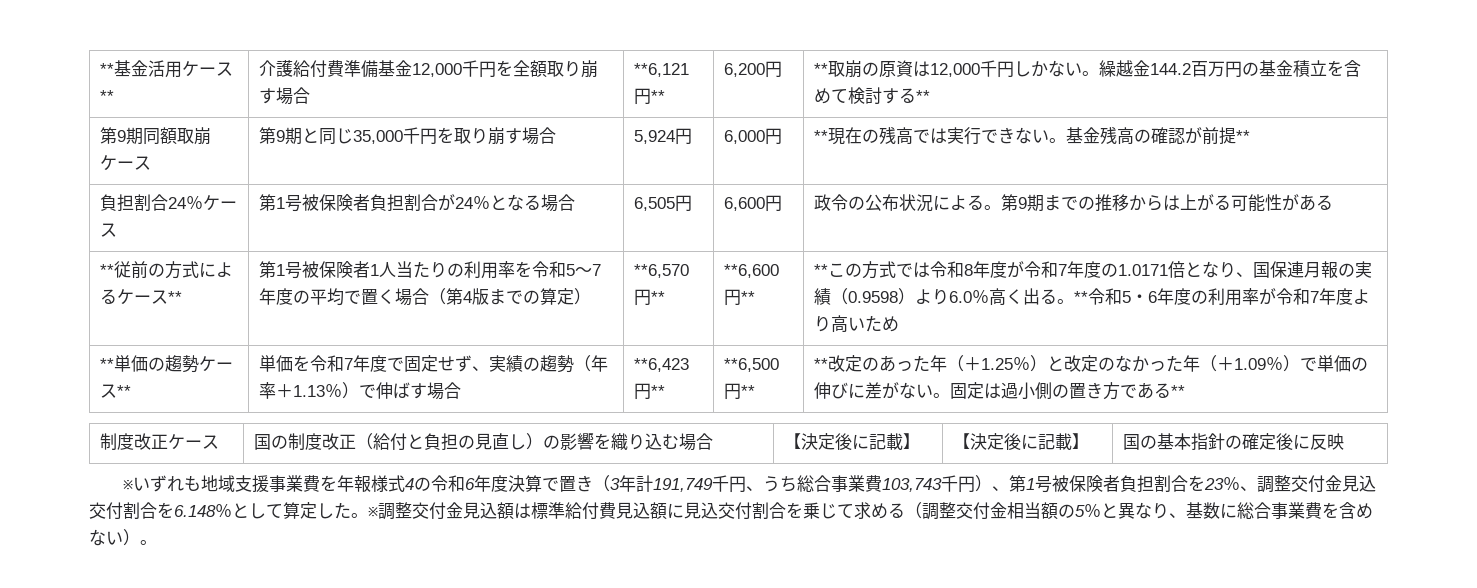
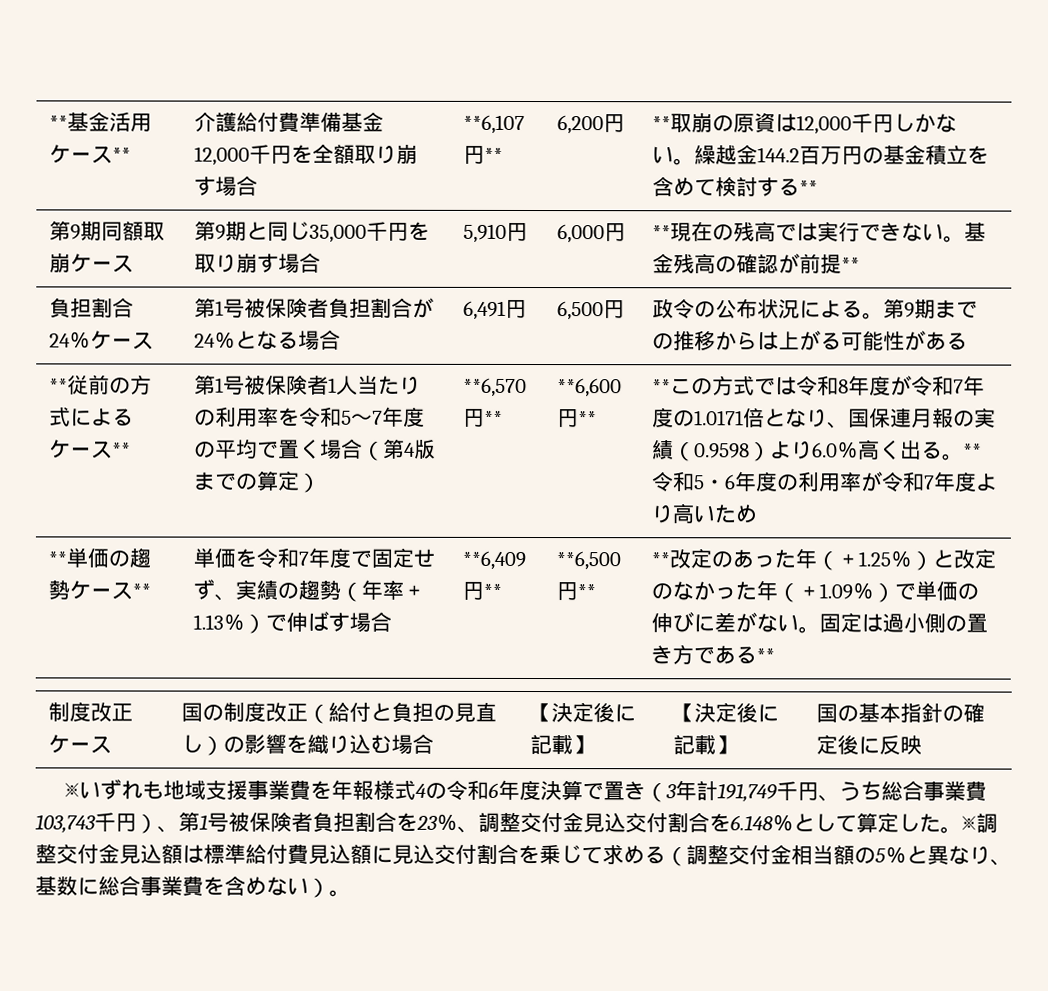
- **6,121円**
+ **6,107円**
- 第9期同額取崩ケース | 第9期と同じ35,000千円を取り崩す場合 | 5,924円 | 6,000円 | **現在の残高では実行できない。基金残高の確認が前提**
+ 第9期同額取崩ケース | 第9期と同じ35,000千円を取り崩す場合 | 5,910円 | 6,000円 | **現在の残高では実行できない。基金残高の確認が前提**
- 負担割合24％ケース | 第1号被保険者負担割合が24％となる場合 | 6,505円 | 6,600円 | 政令の公布状況による。第9期までの推移からは上がる可能性がある
+ 負担割合24％ケース | 第1号被保険者負担割合が24％となる場合 | 6,491円 | 6,500円 | 政令の公布状況による。第9期までの推移からは上がる可能性がある
- **6,423円**
+ **6,409円**

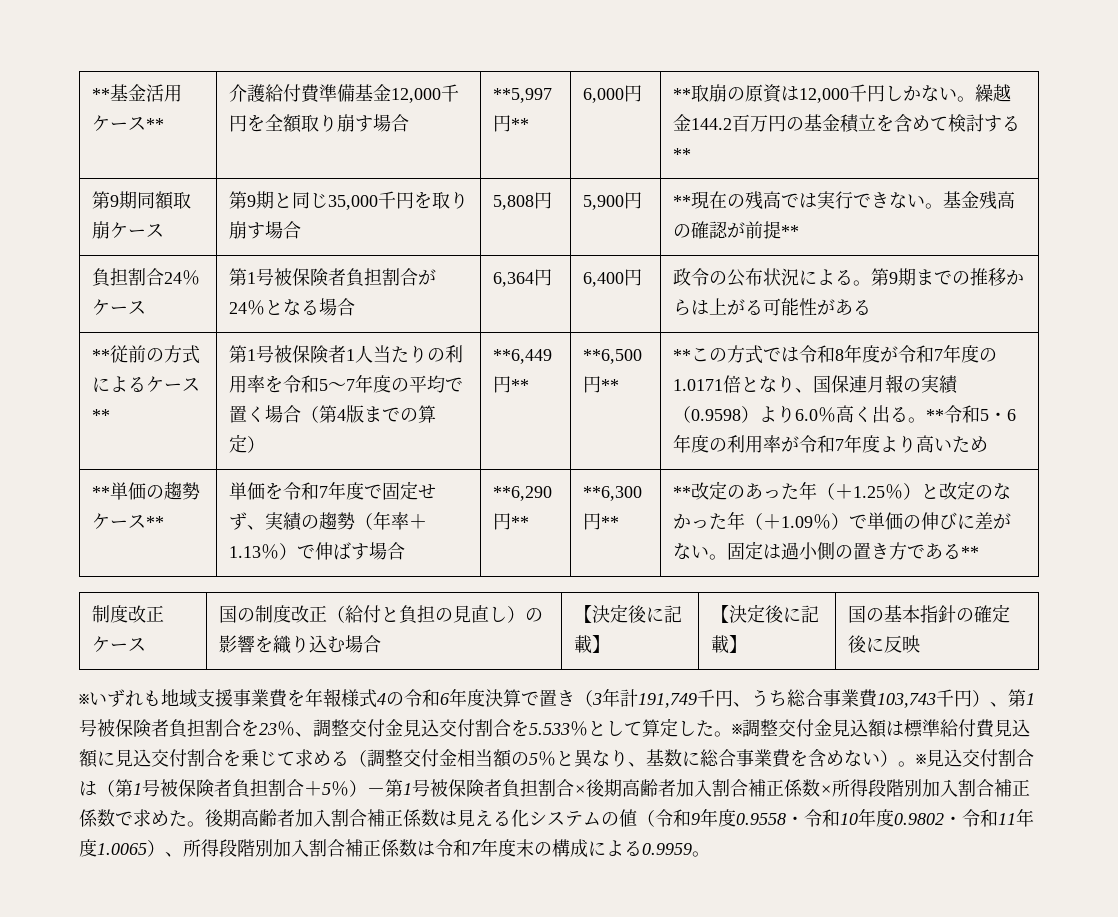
- **6,107円** | 6,200円
+ **5,997円** | 6,000円
- 第9期同額取崩ケース | 第9期と同じ35,000千円を取り崩す場合 | 5,910円 | 6,000円 | **現在の残高では実行できない。基金残高の確認が前提**
+ 第9期同額取崩ケース | 第9期と同じ35,000千円を取り崩す場合 | 5,808円 | 5,900円 | **現在の残高では実行できない。基金残高の確認が前提**
- 負担割合24％ケース | 第1号被保険者負担割合が24％となる場合 | 6,491円 | 6,500円 | 政令の公布状況による。第9期までの推移からは上がる可能性がある
+ 負担割合24％ケース | 第1号被保険者負担割合が24％となる場合 | 6,364円 | 6,400円 | 政令の公布状況による。第9期までの推移からは上がる可能性がある
- **6,570円** | **6,600円**
+ **6,449円** | **6,500円**
- **6,409円** | **6,500円**
+ **6,290円** | **6,300円**
- ※いずれも地域支援事業費を年報様式4の令和6年度決算で置き（3年計191,749千円、うち総合事業費103,743千円）、第1号被保険者負担割合を23％、調整交付金見込交付割合を6.148％として算定した。
+ ※いずれも地域支援事業費を年報様式4の令和6年度決算で置き（3年計191,749千円、うち総合事業費103,743千円）、第1号被保険者負担割合を23％、調整交付金見込交付割合を5.533％として算定した。
+ ※見込交付割合は（第1号被保険者負担割合＋5％）－第1号被保険者負担割合×後期高齢者加入割合補正係数×所得段階別加入割合補正係数で求めた。後期高齢者加入割合補正係数は見える化システムの値（令和9年度0.9558・令和10年度0.9802・令和11年度1.0065）、所得段階別加入割合補正係数は令和7年度末の構成による0.9959。

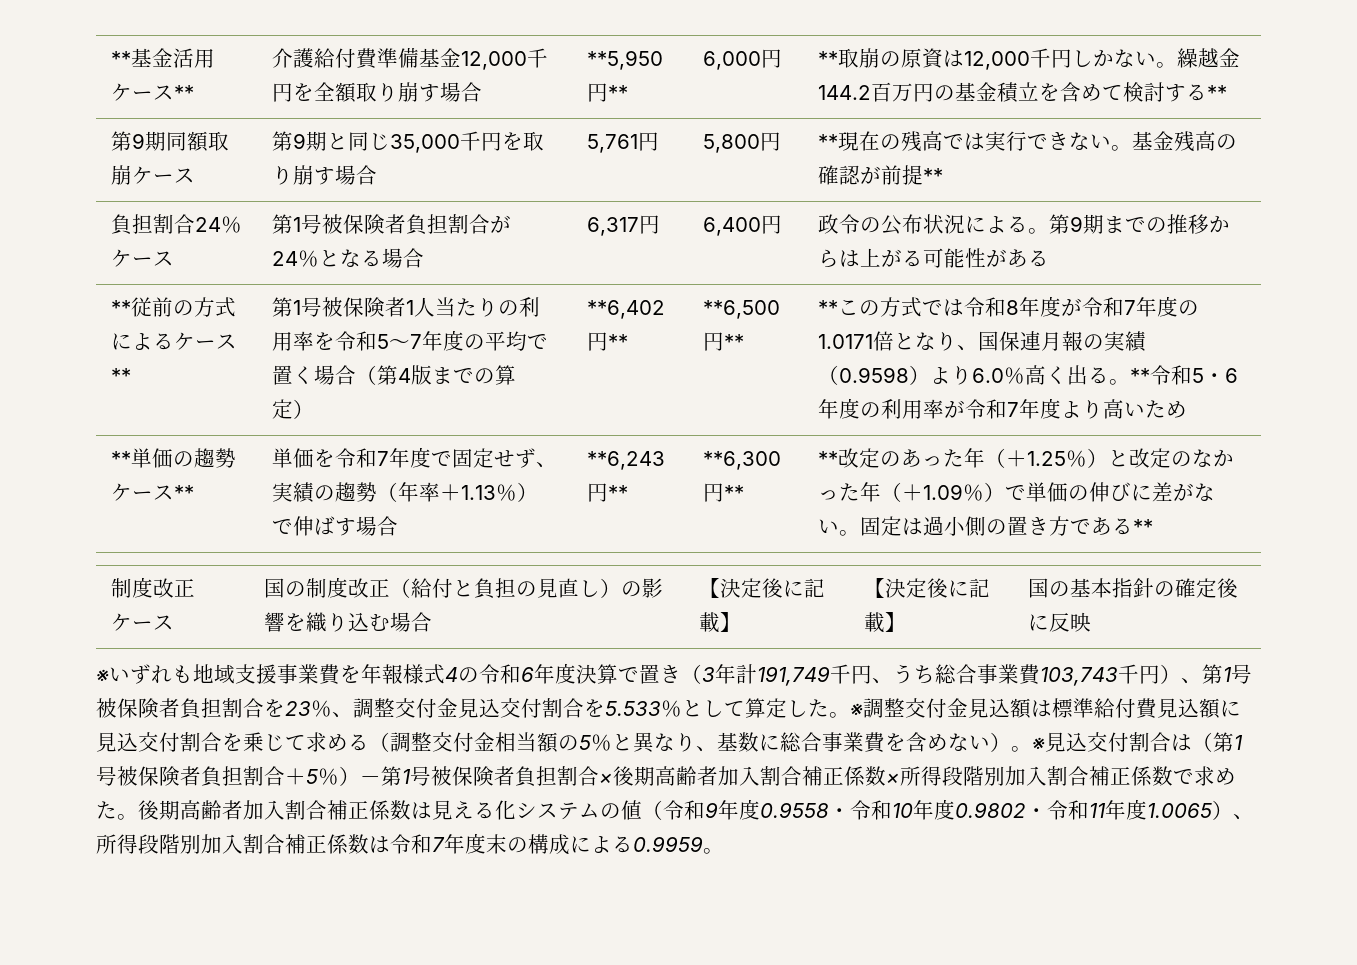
- **5,997円**
+ **5,950円**
- 第9期同額取崩ケース | 第9期と同じ35,000千円を取り崩す場合 | 5,808円 | 5,900円 | **現在の残高では実行できない。基金残高の確認が前提**
+ 第9期同額取崩ケース | 第9期と同じ35,000千円を取り崩す場合 | 5,761円 | 5,800円 | **現在の残高では実行できない。基金残高の確認が前提**
- 負担割合24％ケース | 第1号被保険者負担割合が24％となる場合 | 6,364円 | 6,400円 | 政令の公布状況による。第9期までの推移からは上がる可能性がある
+ 負担割合24％ケース | 第1号被保険者負担割合が24％となる場合 | 6,317円 | 6,400円 | 政令の公布状況による。第9期までの推移からは上がる可能性がある
- **6,449円**
+ **6,402円**
- **6,290円**
+ **6,243円**

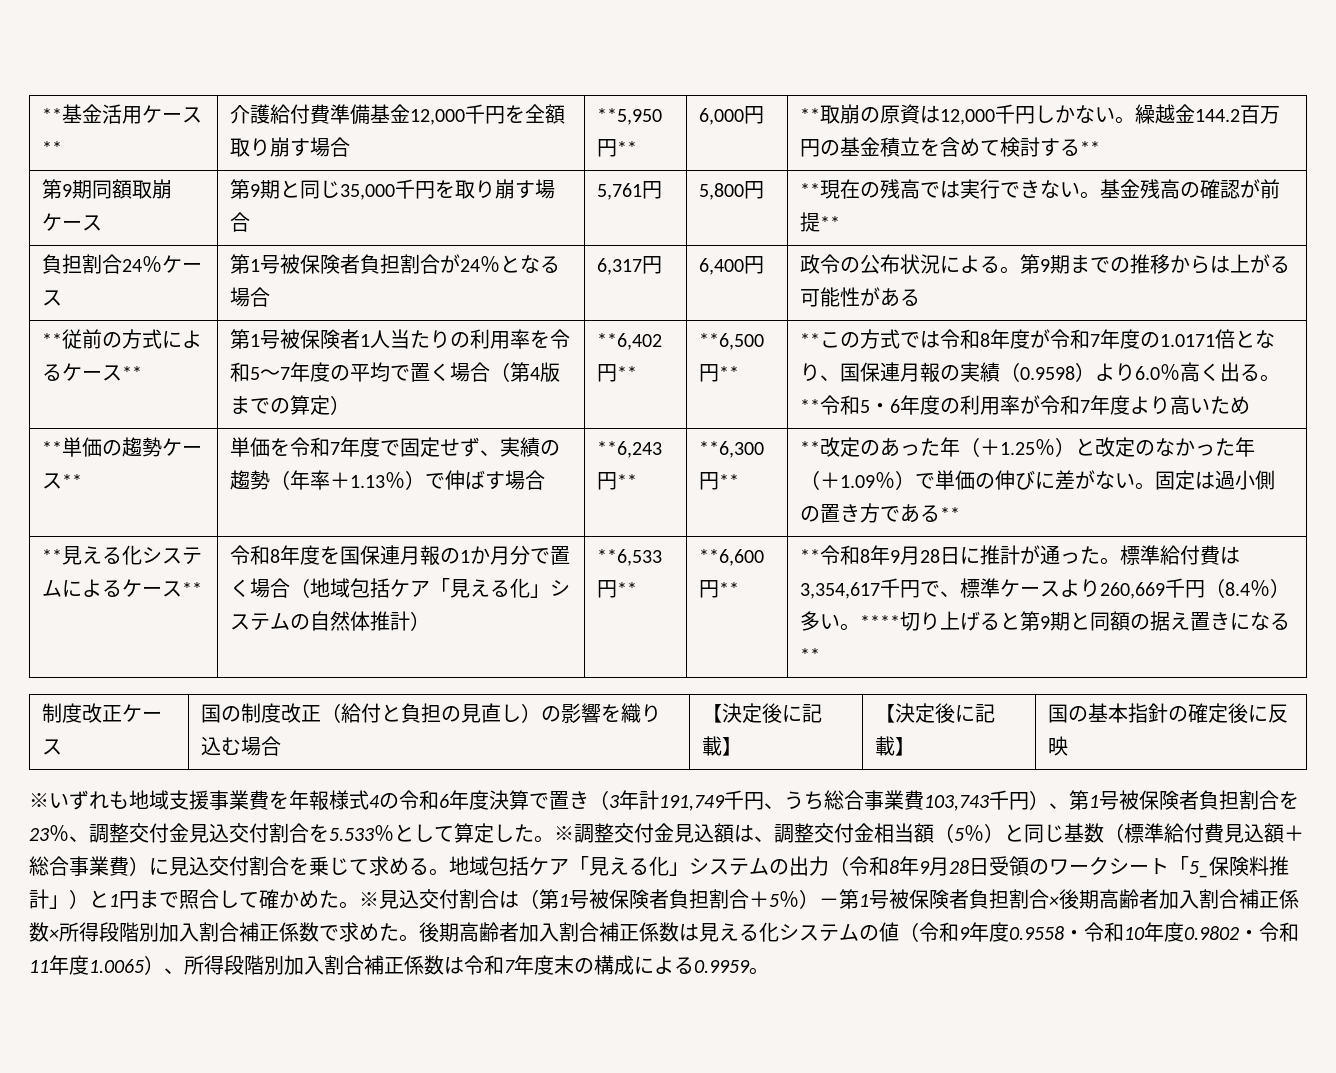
+ **見える化システムによるケース** | 令和8年度を国保連月報の1か月分で置く場合（地域包括ケア「見える化」システムの自然体推計） | **6,533円** | **6,600円** | **令和8年9月28日に推計が通った。標準給付費は3,354,617千円で、標準ケースより260,669千円（8.4％）多い。****切り上げると第9期と同額の据え置きになる**
- ※調整交付金見込額は標準給付費見込額に見込交付割合を乗じて求める（調整交付金相当額の5％と異なり、基数に総合事業費を含めない）。
+ ※調整交付金見込額は、調整交付金相当額（5％）と同じ基数（標準給付費見込額＋総合事業費）に見込交付割合を乗じて求める。地域包括ケア「見える化」システムの出力（令和8年9月28日受領のワークシート「5_保険料推計」）と1円まで照合して確かめた。

